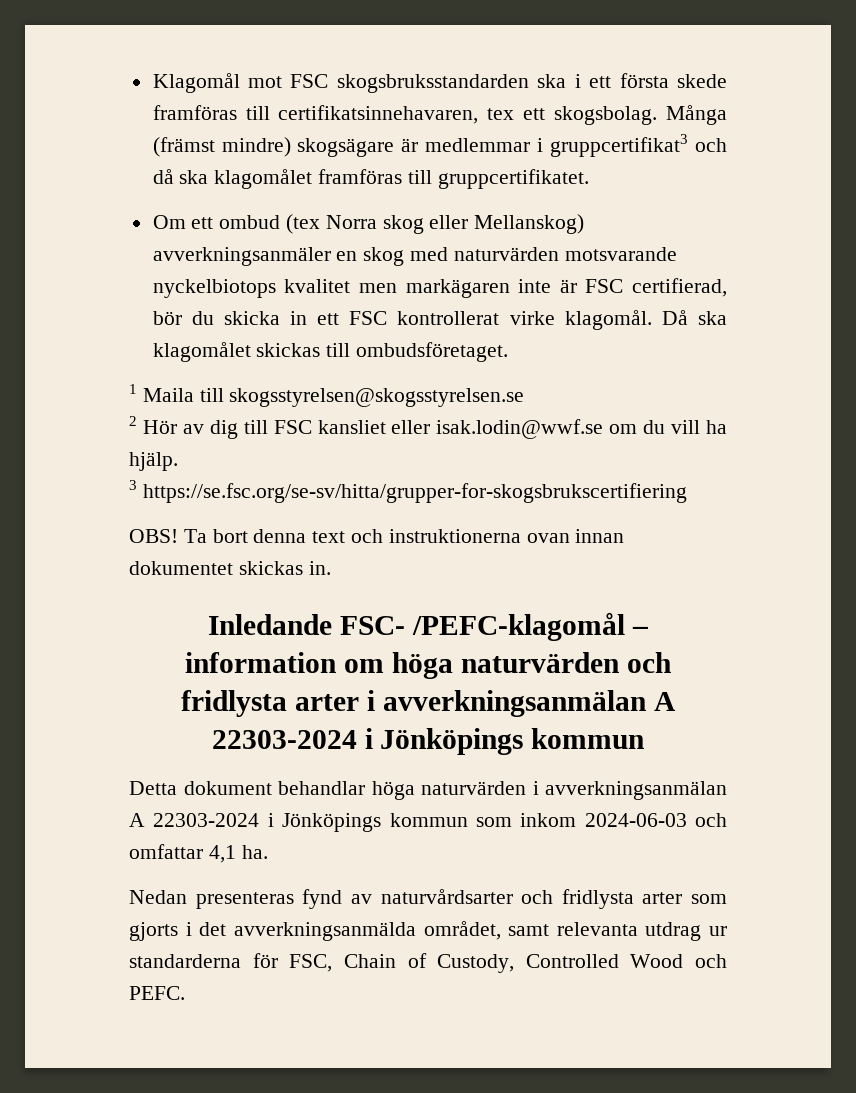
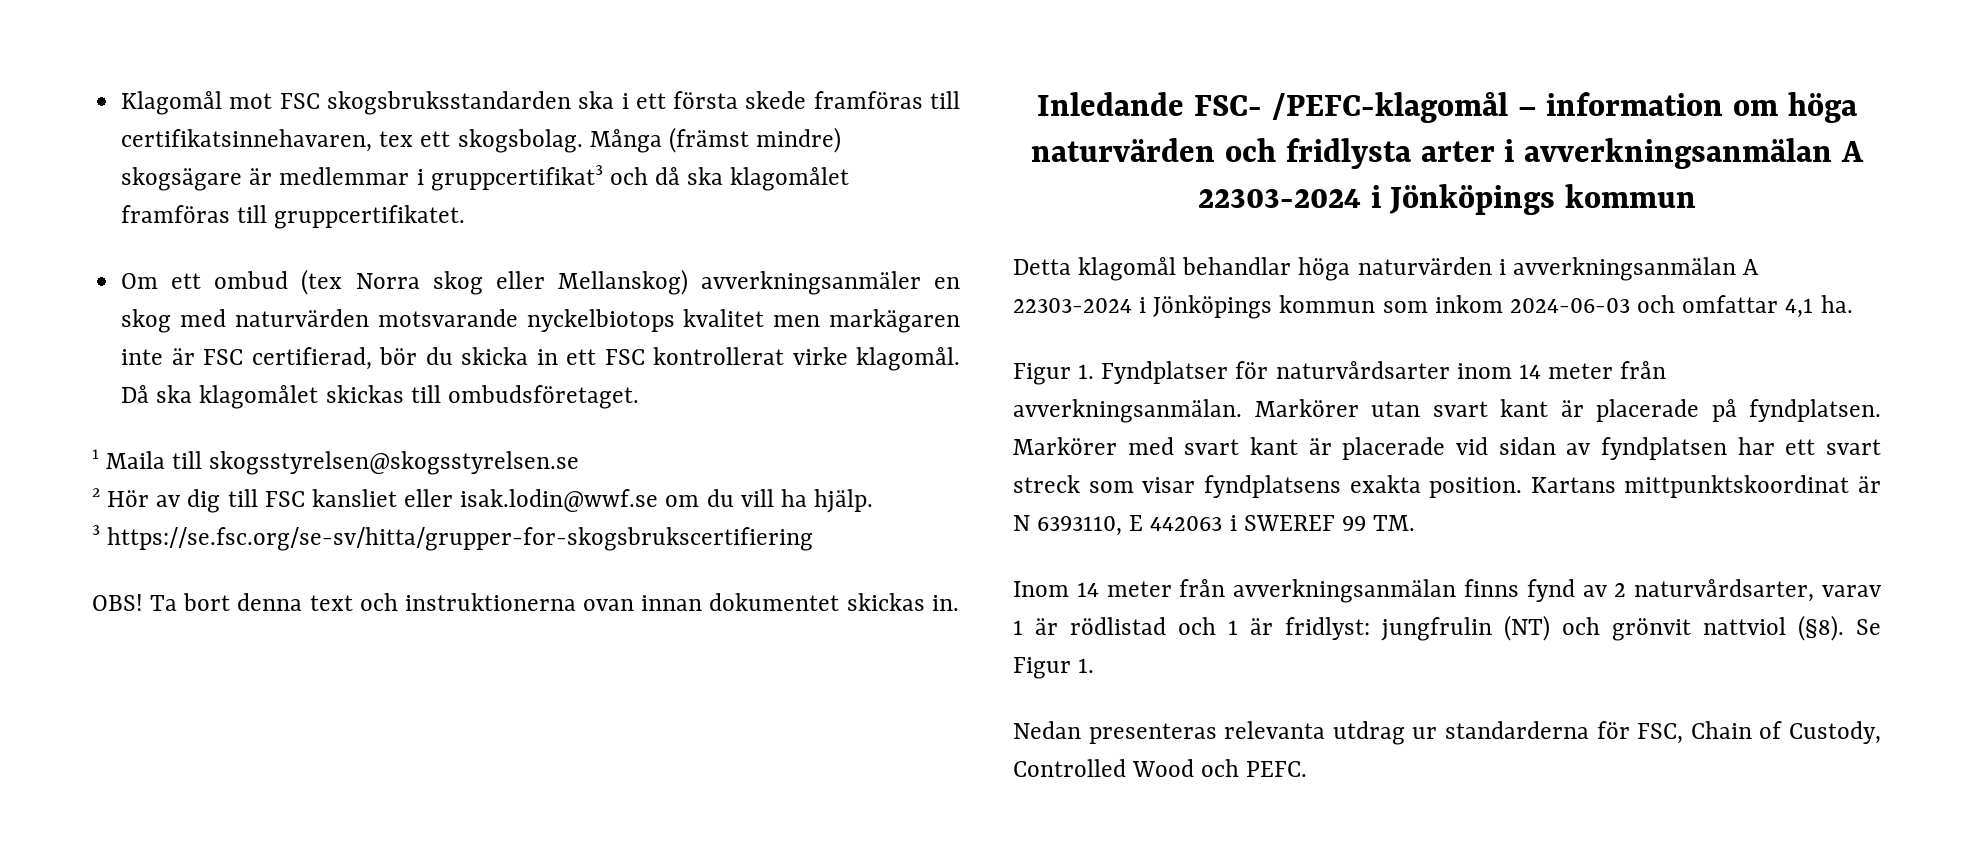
- Detta dokument behandlar höga naturvärden i avverkningsanmälan A 22303-2024 i Jönköpings kommun som inkom 2024-06-03 och omfattar 4,1 ha.
+ Detta klagomål behandlar höga naturvärden i avverkningsanmälan A 22303-2024 i Jönköpings kommun som inkom 2024-06-03 och omfattar 4,1 ha.
- Nedan presenteras fynd av naturvårdsarter och fridlysta arter som gjorts i det avverkningsanmälda området, samt relevanta utdrag ur standarderna för FSC, Chain of Custody, Controlled Wood och PEFC.
+ Figur 1. Fyndplatser för naturvårdsarter inom 14 meter från avverkningsanmälan. Markörer utan svart kant är placerade på fyndplatsen. Markörer med svart kant är placerade vid sidan av fyndplatsen har ett svart streck som visar fyndplatsens exakta position. Kartans mittpunktskoordinat är N 6393110, E 442063 i SWEREF 99 TM.
+ Inom 14 meter från avverkningsanmälan finns fynd av 2 naturvårdsarter, varav 1 är rödlistad och 1 är fridlyst: jungfrulin (NT) och grönvit nattviol (§8). Se Figur 1.
+ Nedan presenteras relevanta utdrag ur standarderna för FSC, Chain of Custody, Controlled Wood och PEFC.

